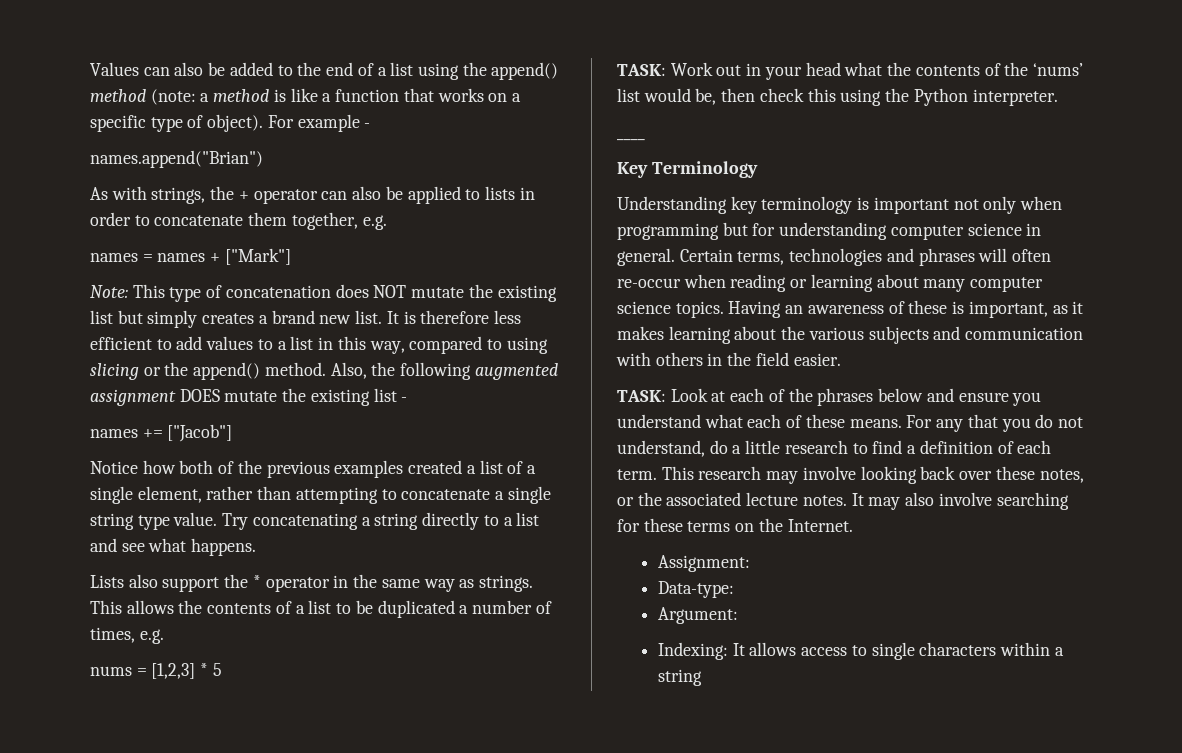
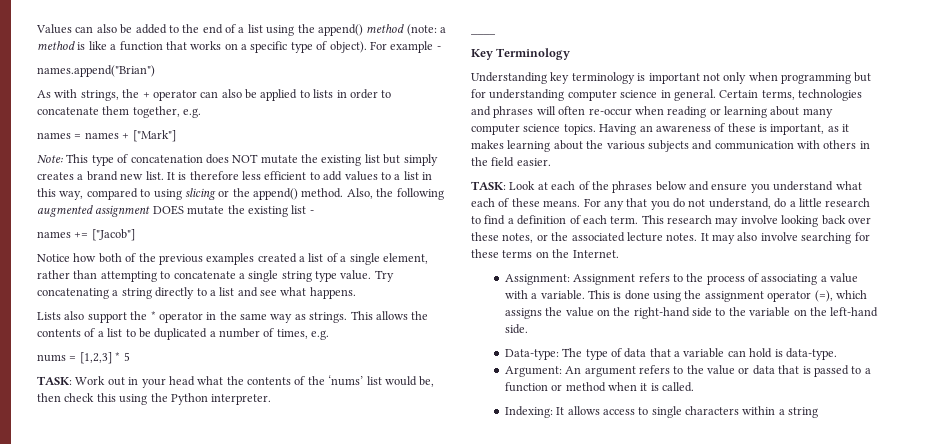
- Assignment:
- Data-type:
- Argument:
+ Assignment: Assignment refers to the process of associating a value with a variable. This is done using the assignment operator (=), which assigns the value on the right-hand side to the variable on the left-hand side.
+ Data-type: The type of data that a variable can hold is data-type.
+ Argument: An argument refers to the value or data that is passed to a function or method when it is called.

